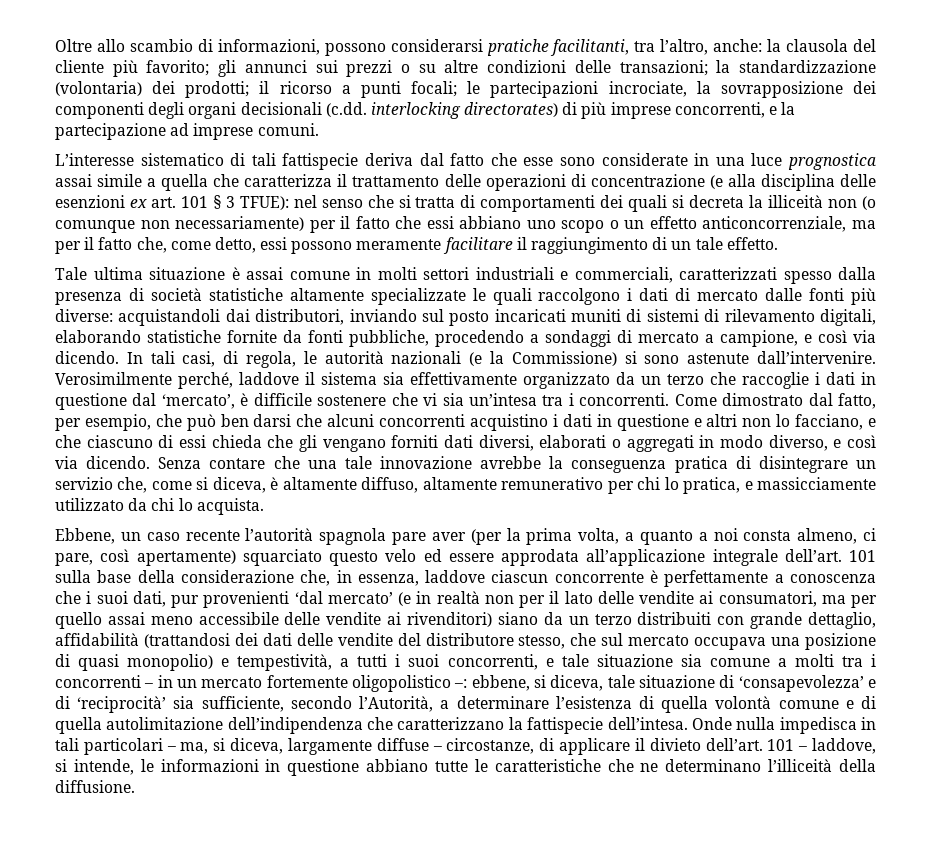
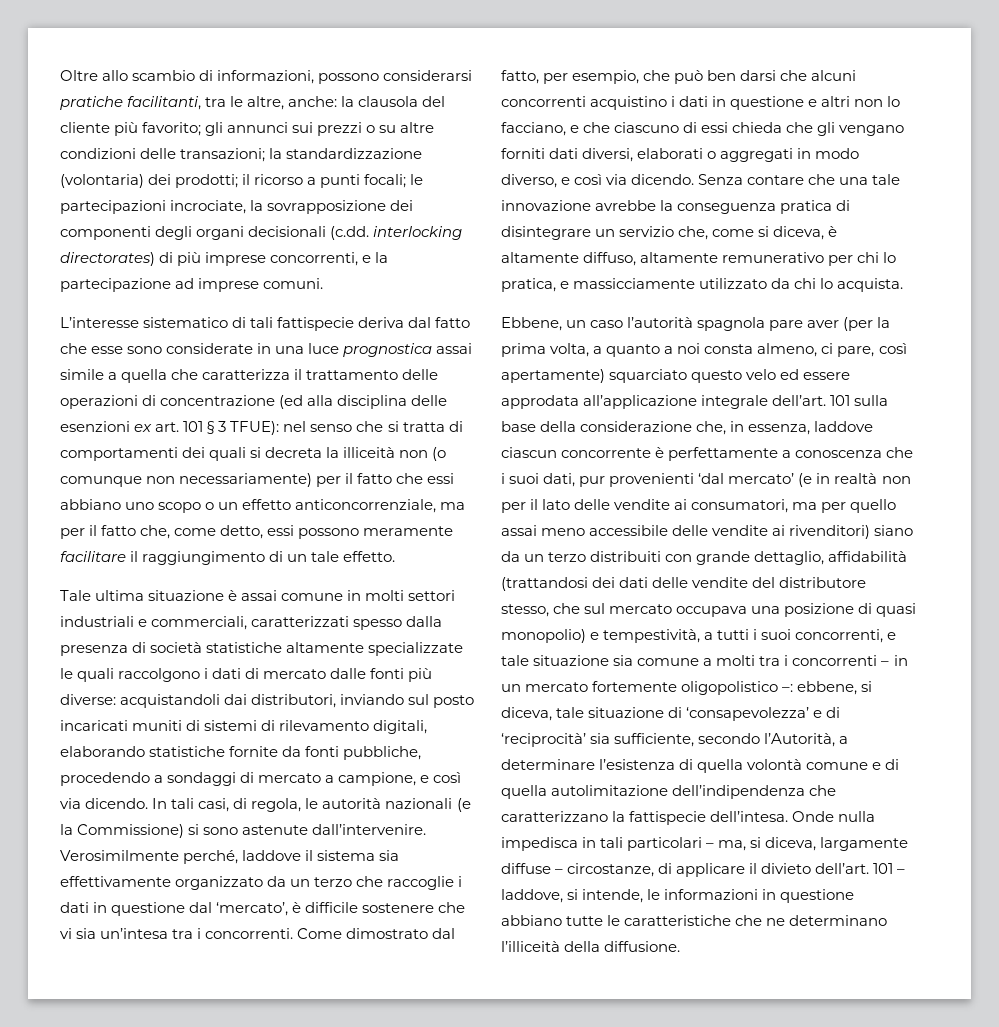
- Oltre allo scambio di informazioni, possono considerarsi pratiche facilitanti, tra l’altro, anche: la clausola del cliente più favorito; gli annunci sui prezzi o su altre condizioni delle transazioni; la standardizzazione (volontaria) dei prodotti; il ricorso a punti focali; le partecipazioni incrociate, la sovrapposizione dei componenti degli organi decisionali (c.dd. interlocking directorates) di più imprese concorrenti, e la partecipazione ad imprese comuni.
+ Oltre allo scambio di informazioni, possono considerarsi pratiche facilitanti, tra le altre, anche: la clausola del cliente più favorito; gli annunci sui prezzi o su altre condizioni delle transazioni; la standardizzazione (volontaria) dei prodotti; il ricorso a punti focali; le partecipazioni incrociate, la sovrapposizione dei componenti degli organi decisionali (c.dd. interlocking directorates) di più imprese concorrenti, e la partecipazione ad imprese comuni.
- L’interesse sistematico di tali fattispecie deriva dal fatto che esse sono considerate in una luce prognostica assai simile a quella che caratterizza il trattamento delle operazioni di concentrazione (e alla disciplina delle esenzioni ex art. 101 § 3 TFUE):
+ L’interesse sistematico di tali fattispecie deriva dal fatto che esse sono considerate in una luce prognostica assai simile a quella che caratterizza il trattamento delle operazioni di concentrazione (ed alla disciplina delle esenzioni ex art. 101 § 3 TFUE):
- Ebbene, un caso recente l’autorità spagnola pare aver (per la prima volta, a quanto a noi consta almeno, ci pare, così apertamente) squarciato questo velo ed essere approdata all’applicazione integrale dell’art.
+ Ebbene, un caso l’autorità spagnola pare aver (per la prima volta, a quanto a noi consta almeno, ci pare, così apertamente) squarciato questo velo ed essere approdata all’applicazione integrale dell’art.

